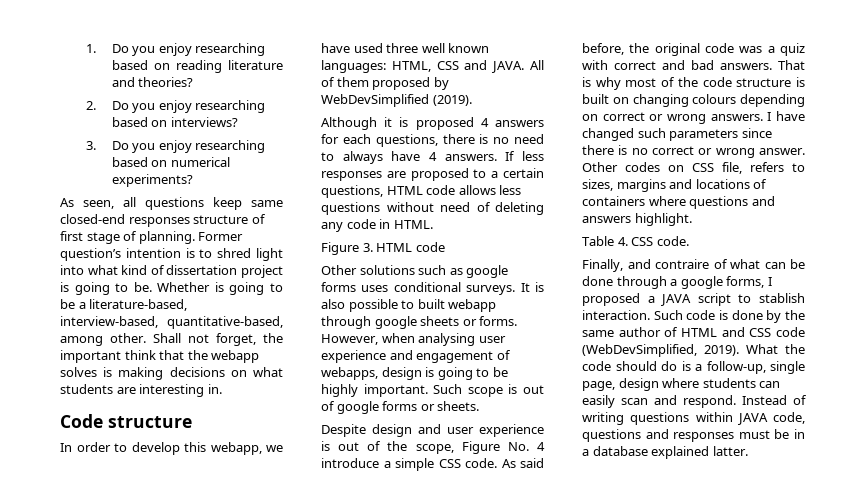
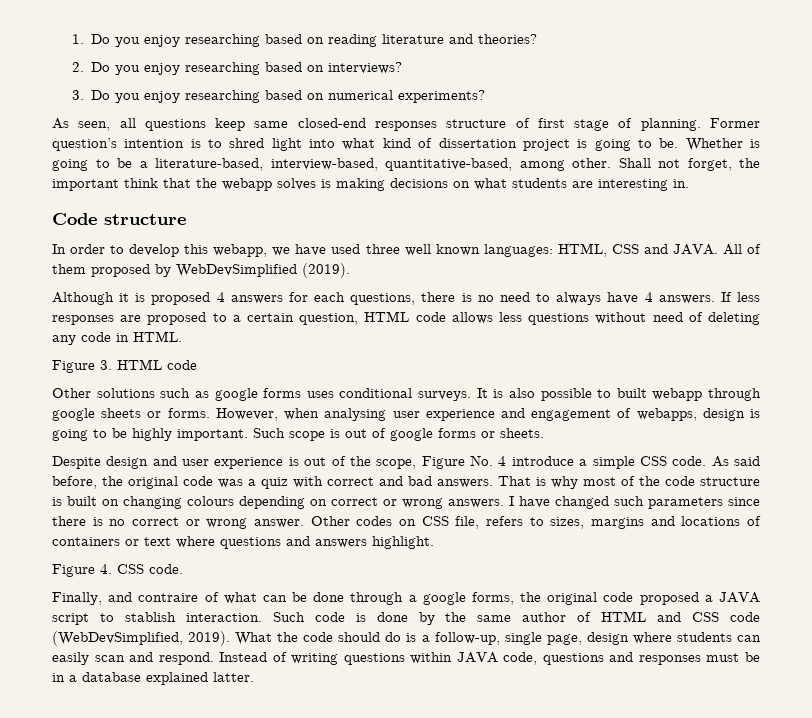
- If less responses are proposed to a certain questions, HTML code allows less questions without need of deleting any code in HTML.
+ If less responses are proposed to a certain question, HTML code allows less questions without need of deleting any code in HTML.
- Other codes on CSS file, refers to sizes, margins and locations of containers where questions and answers highlight.
+ Other codes on CSS file, refers to sizes, margins and locations of containers or text where questions and answers highlight.
- Table 4. CSS code.
+ Figure 4. CSS code.
- Finally, and contraire of what can be done through a google forms, I proposed a JAVA script to stablish interaction.
+ Finally, and contraire of what can be done through a google forms, the original code proposed a JAVA script to stablish interaction.

